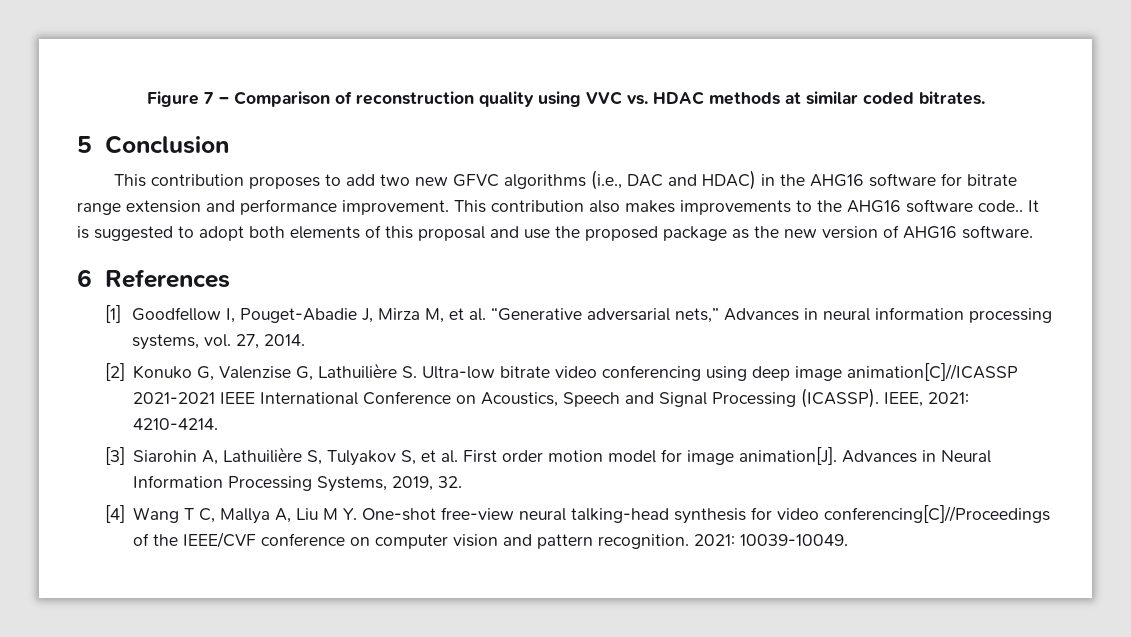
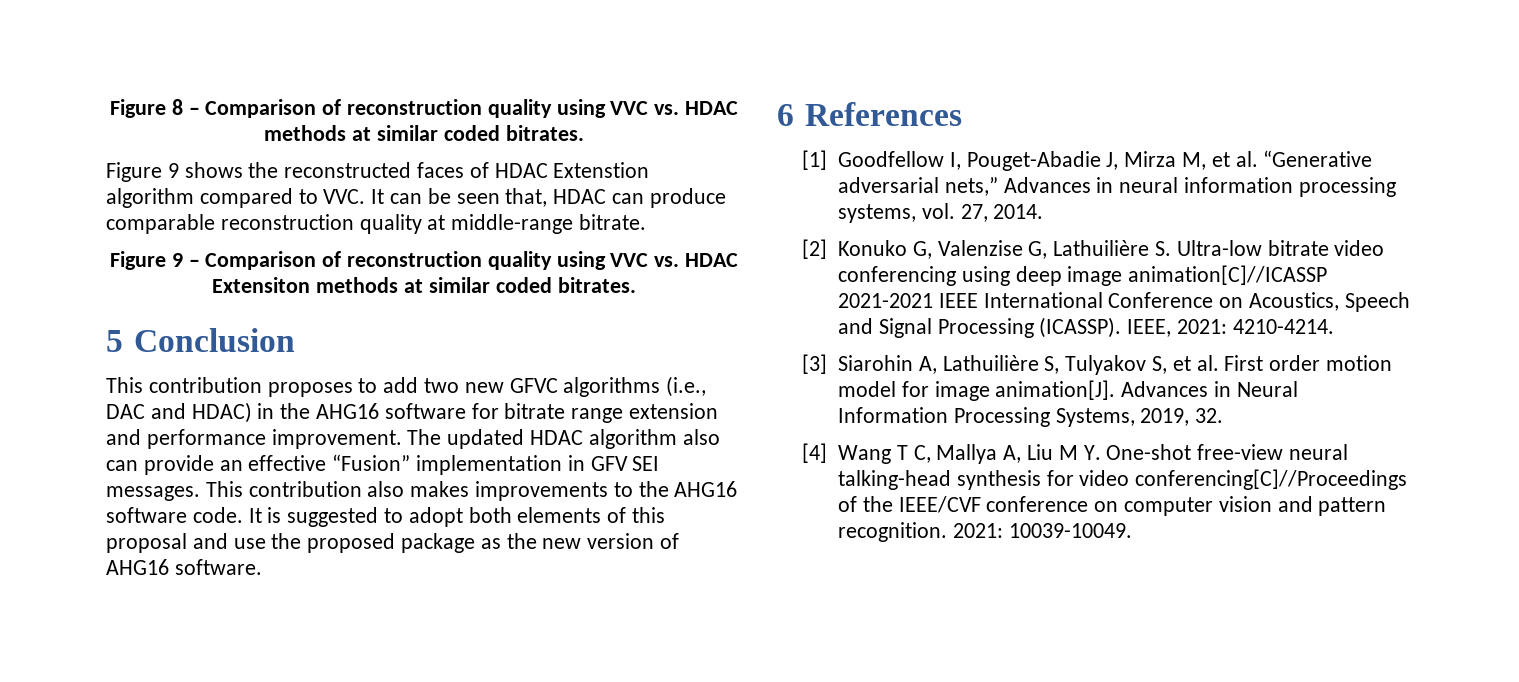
- Figure 7 – Comparison of reconstruction quality using VVC vs. HDAC methods at similar coded bitrates.
+ Figure 8 – Comparison of reconstruction quality using VVC vs. HDAC methods at similar coded bitrates.
+ Figure 9 shows the reconstructed faces of HDAC Extenstion algorithm compared to VVC. It can be seen that, HDAC can produce comparable reconstruction quality at middle-range bitrate.
+ Figure 9 – Comparison of reconstruction quality using VVC vs. HDAC Extensiton methods at similar coded bitrates.
+ The updated HDAC algorithm also can provide an effective “Fusion” implementation in GFV SEI messages.
- This contribution also makes improvements to the AHG16 software code..
+ This contribution also makes improvements to the AHG16 software code.

